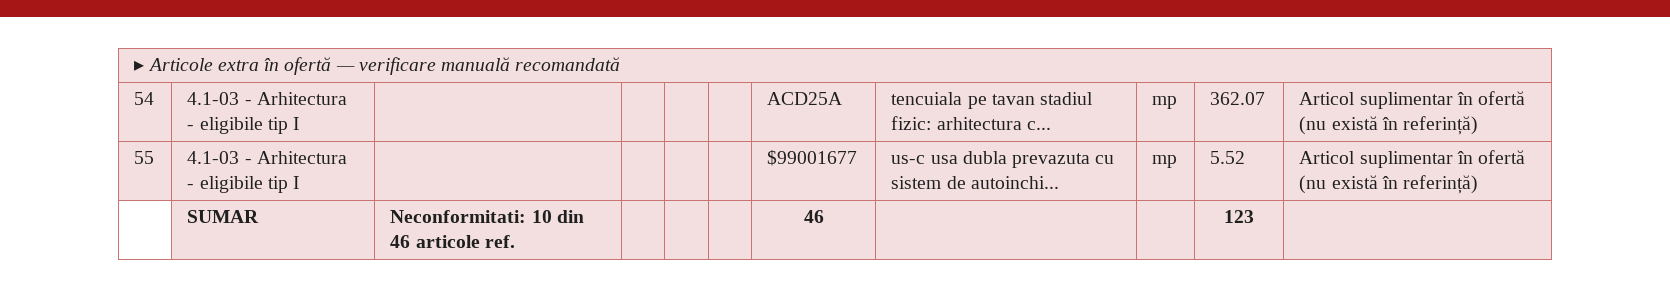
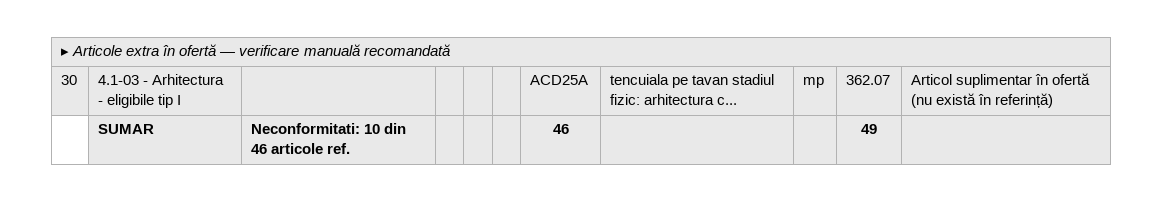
- 54 | 4.1-03 - Arhitectura - eligibile tip I | | | | | ACD25A | tencuiala pe tavan stadiul fizic: arhitectura c... | mp | 362.07 | Articol suplimentar în ofertă (nu există în referință)
+ 30 | 4.1-03 - Arhitectura - eligibile tip I | | | | | ACD25A | tencuiala pe tavan stadiul fizic: arhitectura c... | mp | 362.07 | Articol suplimentar în ofertă (nu există în referință)
- 55 | 4.1-03 - Arhitectura - eligibile tip I | | | | | $99001677 | us-c usa dubla prevazuta cu sistem de autoinchi... | mp | 5.52 | Articol suplimentar în ofertă (nu există în referință)
- | SUMAR | Neconformitati: 10 din 46 articole ref. | | | | 46 | | | 123 |
+ | SUMAR | Neconformitati: 10 din 46 articole ref. | | | | 46 | | | 49 |

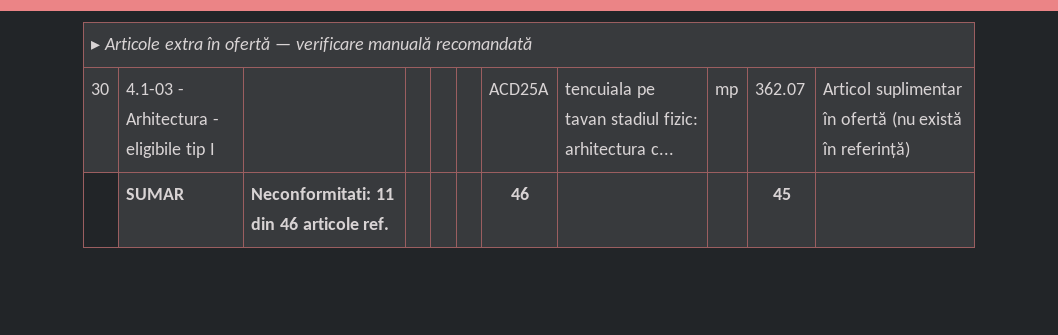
- | SUMAR | Neconformitati: 10 din 46 articole ref. | | | | 46 | | | 49 |
+ | SUMAR | Neconformitati: 11 din 46 articole ref. | | | | 46 | | | 45 |

